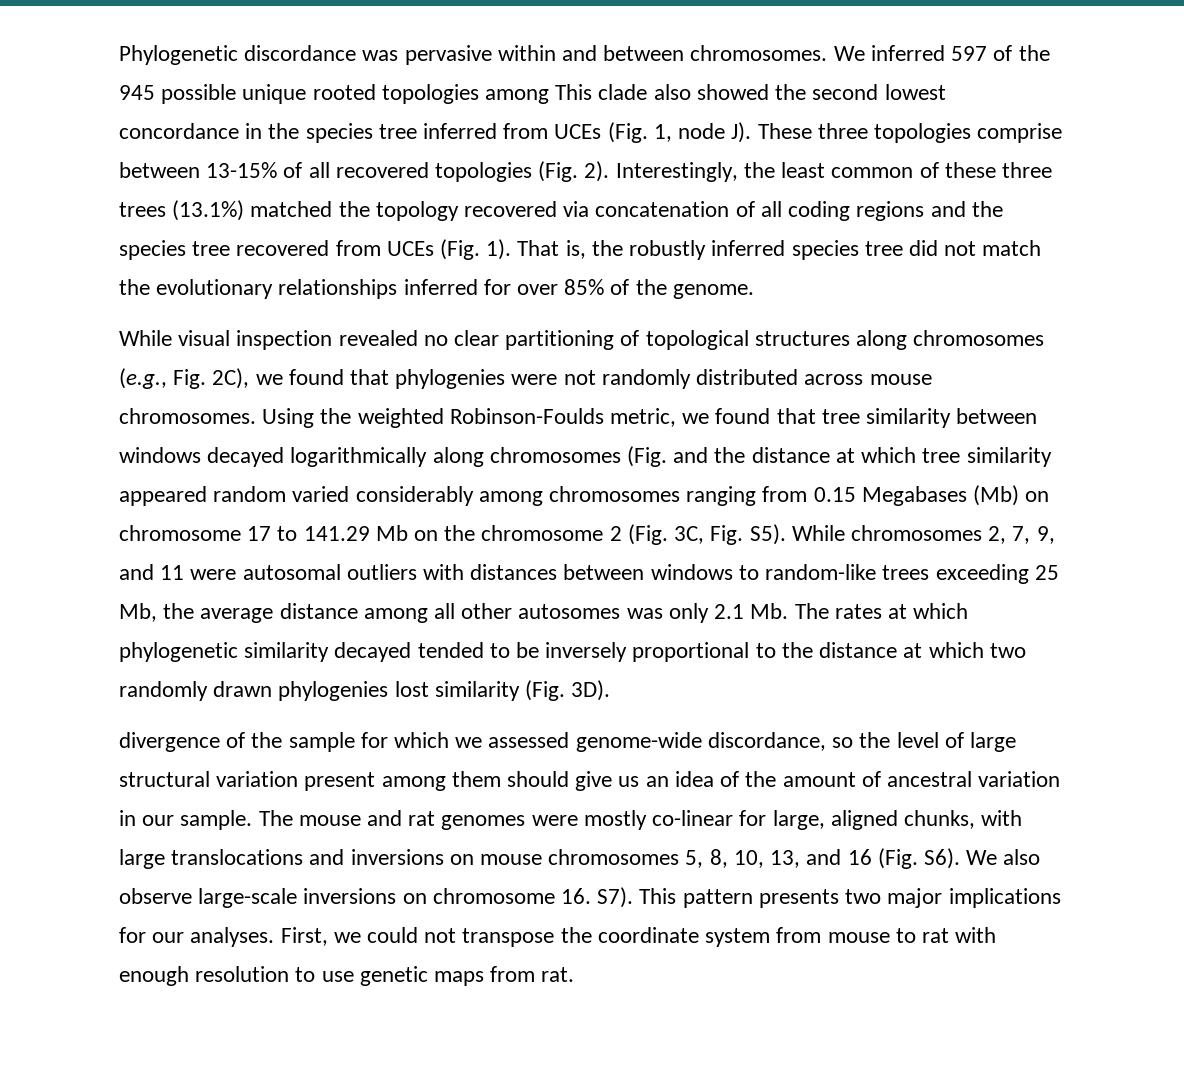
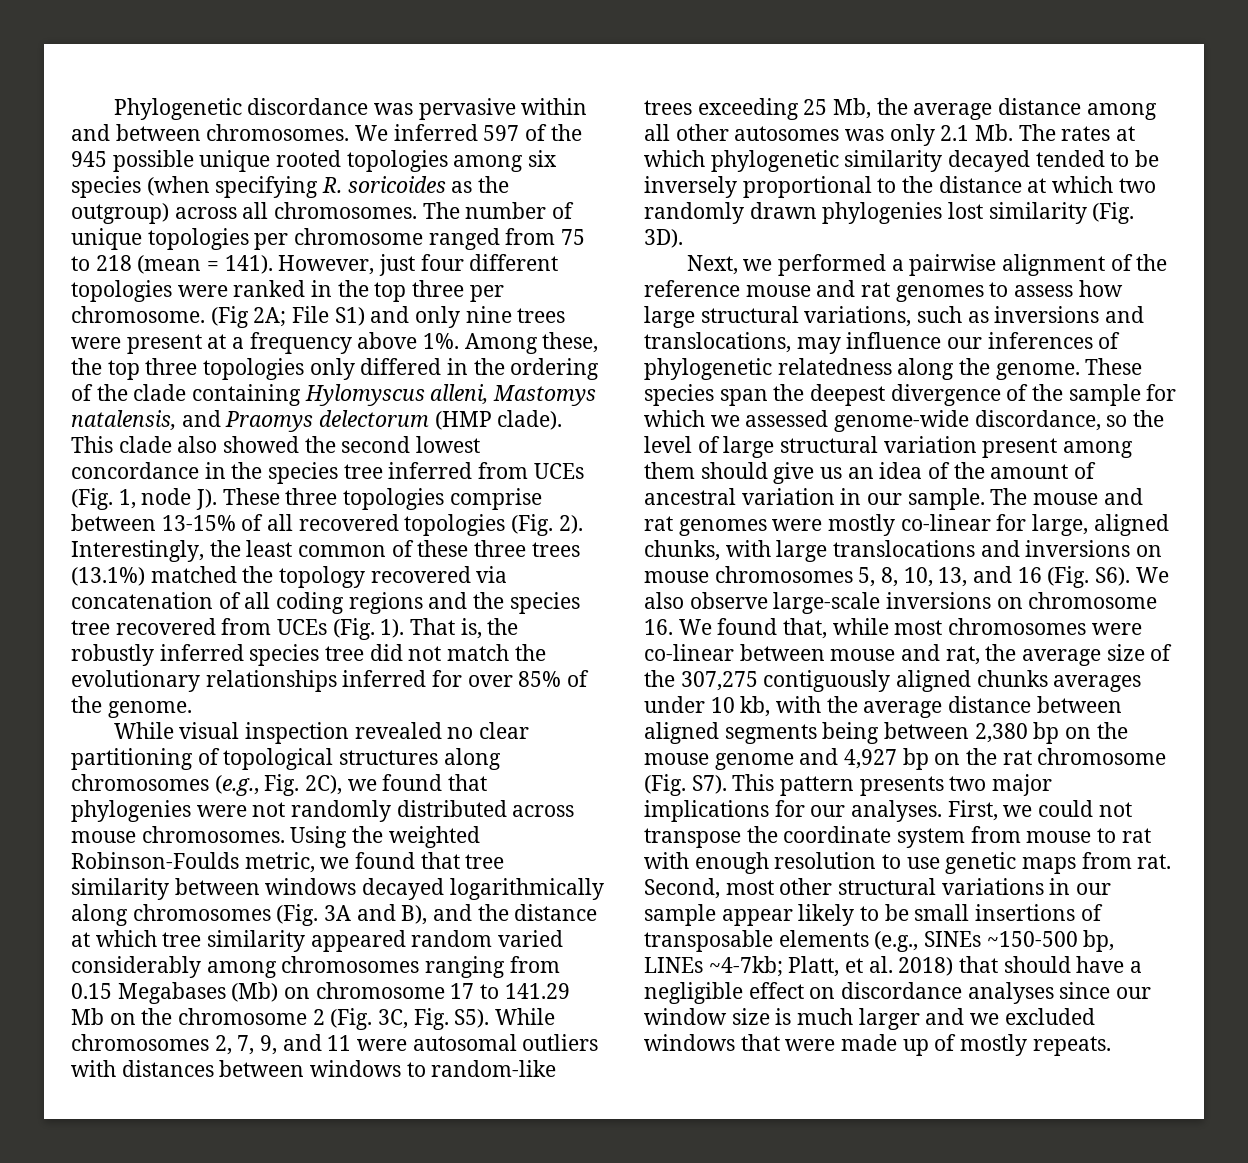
- We inferred 597 of the 945 possible unique rooted topologies among This clade also showed the second lowest concordance in the species tree inferred from UCEs (Fig. 1, node J). These three topologies comprise between 13-15% of all recovered topologies (Fig. 2).
+ We inferred 597 of the 945 possible unique rooted topologies among six species (when specifying R. soricoides as the outgroup) across all chromosomes. The number of unique topologies per chromosome ranged from 75 to 218 (mean = 141). However, just four different topologies were ranked in the top three per chromosome. (Fig 2A; File S1) and only nine trees were present at a frequency above 1%. Among these, the top three topologies only differed in the ordering of the clade containing Hylomyscus alleni, Mastomys natalensis, and Praomys delectorum (HMP clade). This clade also showed the second lowest concordance in the species tree inferred from UCEs (Fig. 1, node J). These three topologies comprise between 13-15% of all recovered topologies (Fig. 2).
- Using the weighted Robinson-Foulds metric, we found that tree similarity between windows decayed logarithmically along chromosomes (Fig. and the distance at which tree similarity appeared random varied considerably among chromosomes ranging from 0.15 Megabases (Mb) on chromosome 17 to 141.29 Mb on the chromosome 2 (Fig. 3C, Fig. S5). While chromosomes 2, 7, 9, and 11 were autosomal outliers with distances between windows to random-like trees exceeding 25 Mb, the average distance among all other autosomes was only 2.1 Mb. The rates at which phylogenetic similarity decayed tended to be inversely proportional to the distance at which two randomly drawn phylogenies lost similarity (Fig. 3D).
+ Using the weighted Robinson-Foulds metric, we found that tree similarity between windows decayed logarithmically along chromosomes (Fig. 3A and B), and the distance at which tree similarity appeared random varied considerably among chromosomes ranging from 0.15 Megabases (Mb) on chromosome 17 to 141.29 Mb on the chromosome 2 (Fig. 3C, Fig. S5). While chromosomes 2, 7, 9, and 11 were autosomal outliers with distances between windows to random-like trees exceeding 25 Mb, the average distance among all other autosomes was only 2.1 Mb. The rates at which phylogenetic similarity decayed tended to be inversely proportional to the distance at which two randomly drawn phylogenies lost similarity (Fig. 3D).
- divergence of the sample for which we assessed genome-wide discordance, so the level of large structural variation present among them should give us an idea of the amount of ancestral variation in our sample.
+ Next, we performed a pairwise alignment of the reference mouse and rat genomes to assess how large structural variations, such as inversions and translocations, may influence our inferences of phylogenetic relatedness along the genome. These species span the deepest divergence of the sample for which we assessed genome-wide discordance, so the level of large structural variation present among them should give us an idea of the amount of ancestral variation in our sample.
- The mouse and rat genomes were mostly co-linear for large, aligned chunks, with large translocations and inversions on mouse chromosomes 5, 8, 10, 13, and 16 (Fig. S6). We also observe large-scale inversions on chromosome 16. S7). This pattern presents two major implications for our analyses.
+ The mouse and rat genomes were mostly co-linear for large, aligned chunks, with large translocations and inversions on mouse chromosomes 5, 8, 10, 13, and 16 (Fig. S6). We also observe large-scale inversions on chromosome 16. We found that, while most chromosomes were co-linear between mouse and rat, the average size of the 307,275 contiguously aligned chunks averages under 10 kb, with the average distance between aligned segments being between 2,380 bp on the mouse genome and 4,927 bp on the rat chromosome (Fig. S7). This pattern presents two major implications for our analyses.
+ Second, most other structural variations in our sample appear likely to be small insertions of transposable elements (e.g., SINEs ~150-500 bp, LINEs ~4-7kb; Platt, et al. 2018) that should have a negligible effect on discordance analyses since our window size is much larger and we excluded windows that were made up of mostly repeats.

